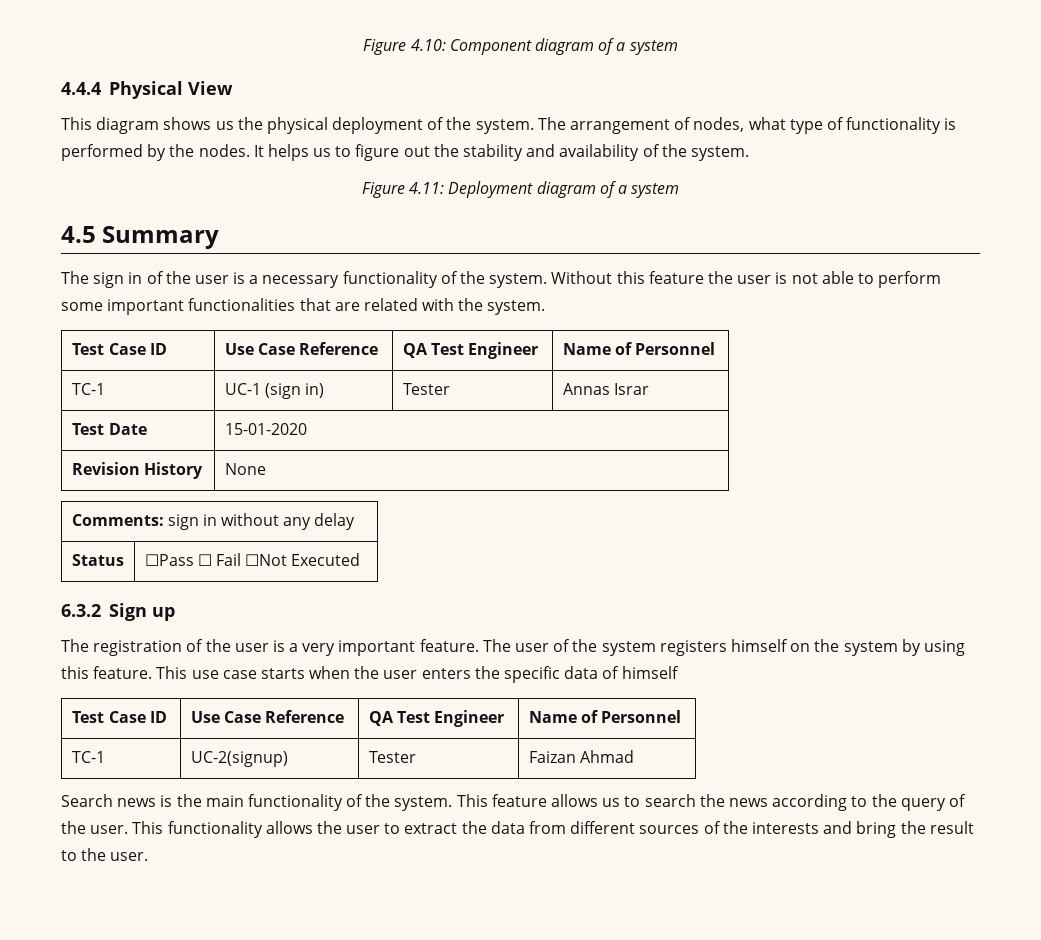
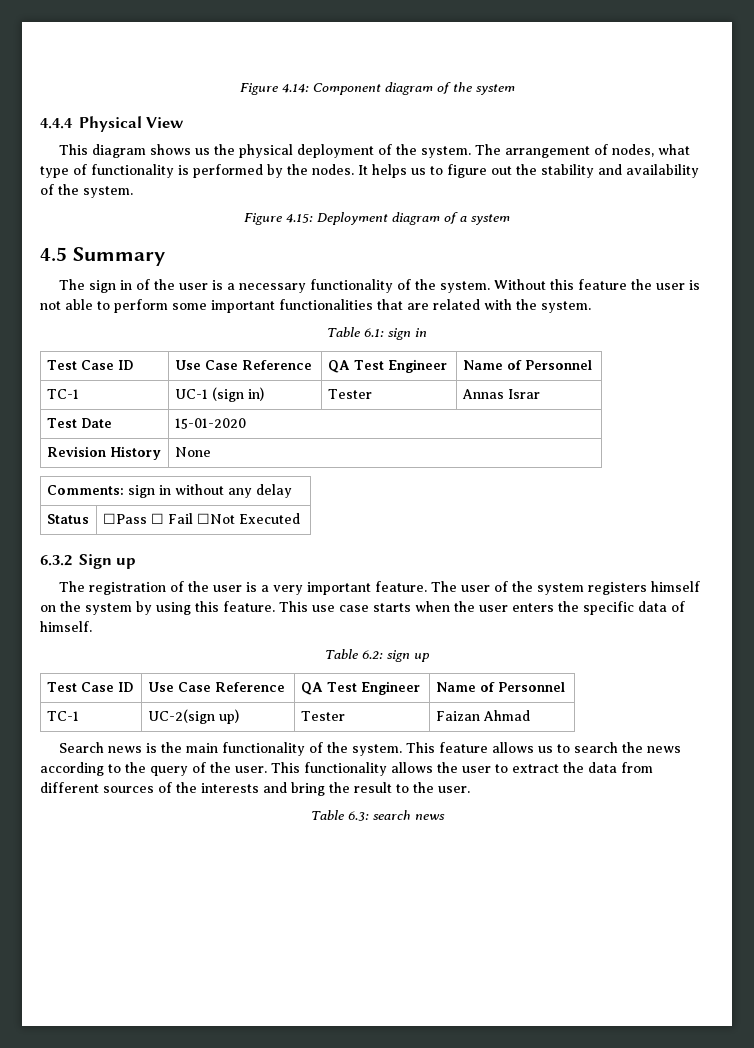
- Figure 4.10: Component diagram of a system
+ Figure 4.14: Component diagram of the system
- Figure 4.11: Deployment diagram of a system
+ Figure 4.15: Deployment diagram of a system
+ Table 6.1: sign in
- This use case starts when the user enters the specific data of himself
+ This use case starts when the user enters the specific data of himself.
+ Table 6.2: sign up
- TC-1 | UC-2(signup) | Tester | Faizan Ahmad
+ TC-1 | UC-2(sign up) | Tester | Faizan Ahmad
+ Table 6.3: search news

